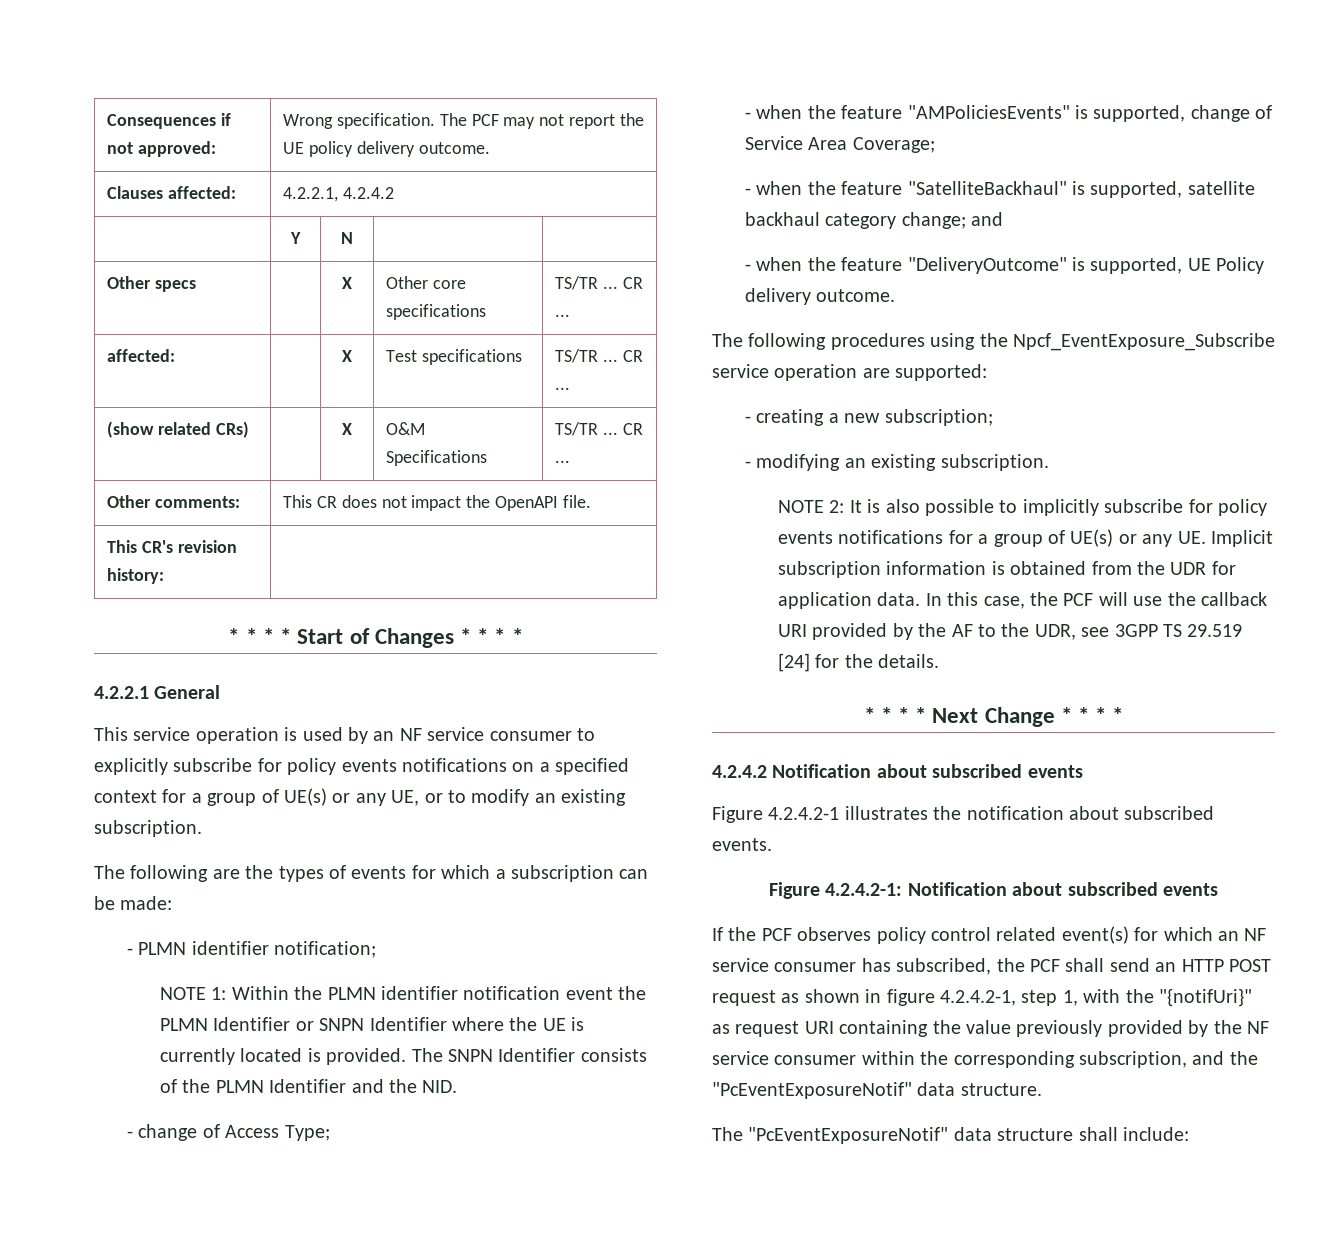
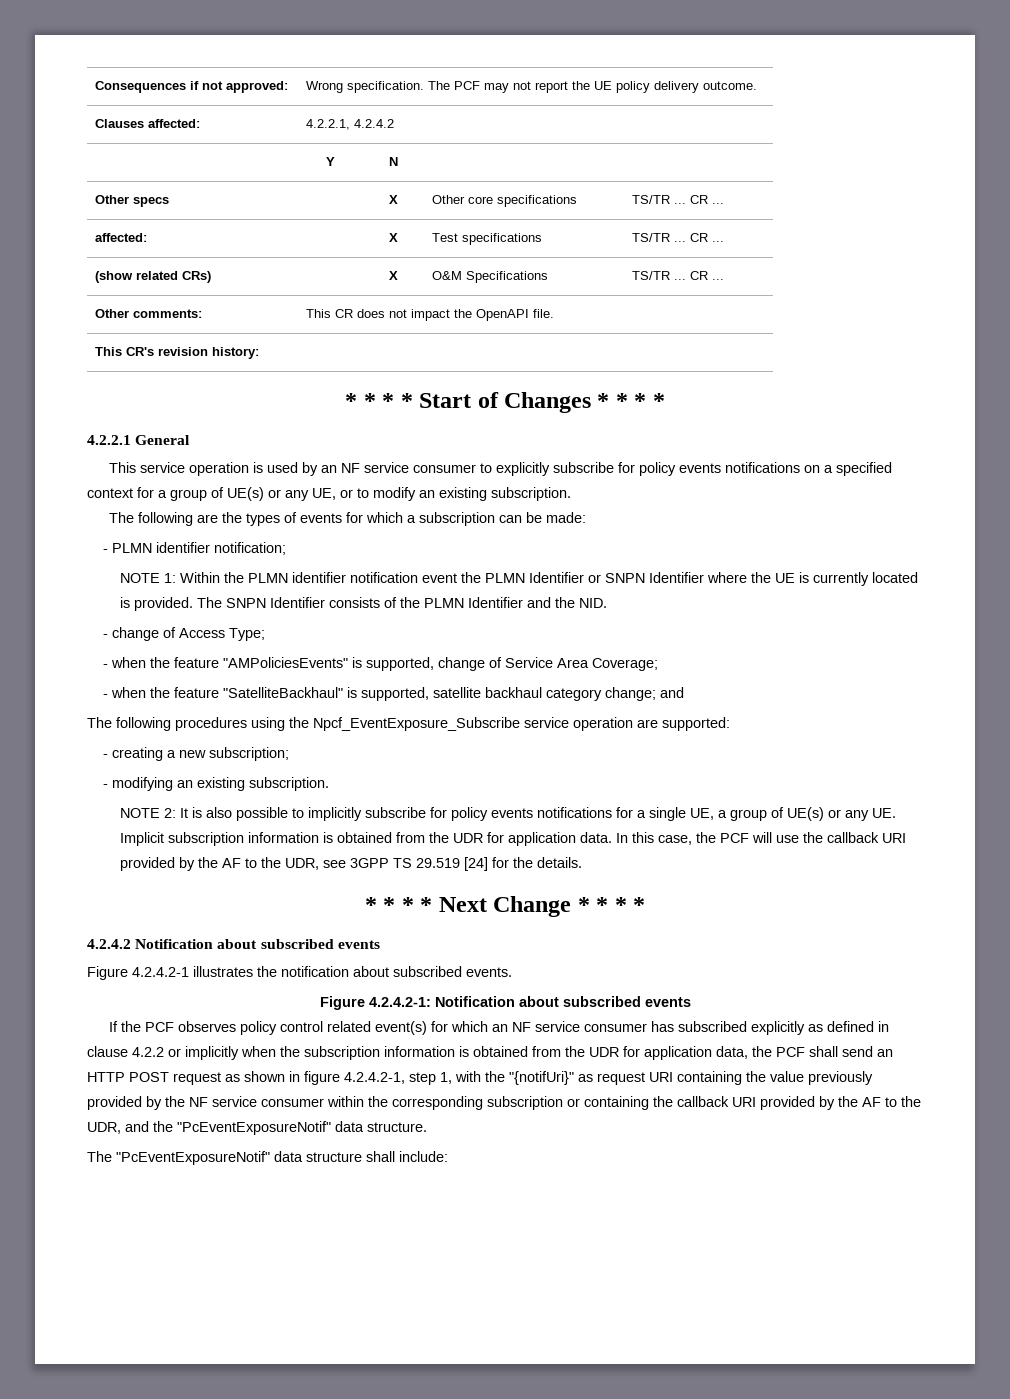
- - when the feature "DeliveryOutcome" is supported, UE Policy delivery outcome.
- NOTE 2: It is also possible to implicitly subscribe for policy events notifications for a group of UE(s) or any UE. Implicit subscription information is obtained from the UDR for application data.
+ NOTE 2: It is also possible to implicitly subscribe for policy events notifications for a single UE, a group of UE(s) or any UE. Implicit subscription information is obtained from the UDR for application data.
- If the PCF observes policy control related event(s) for which an NF service consumer has subscribed, the PCF shall send an HTTP POST request as shown in figure 4.2.4.2-1, step 1, with the "{notifUri}" as request URI containing the value previously provided by the NF service consumer within the corresponding subscription, and the "PcEventExposureNotif" data structure.
+ If the PCF observes policy control related event(s) for which an NF service consumer has subscribed explicitly as defined in clause 4.2.2 or implicitly when the subscription information is obtained from the UDR for application data, the PCF shall send an HTTP POST request as shown in figure 4.2.4.2-1, step 1, with the "{notifUri}" as request URI containing the value previously provided by the NF service consumer within the corresponding subscription or containing the callback URI provided by the AF to the UDR, and the "PcEventExposureNotif" data structure.

